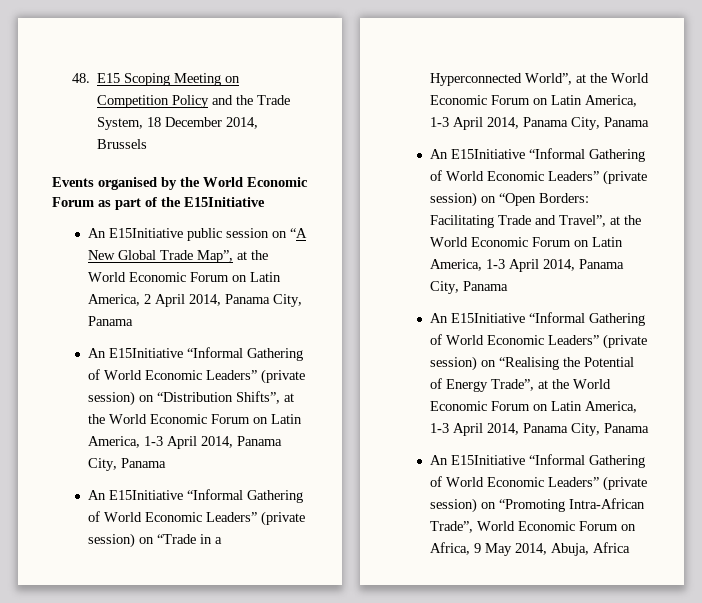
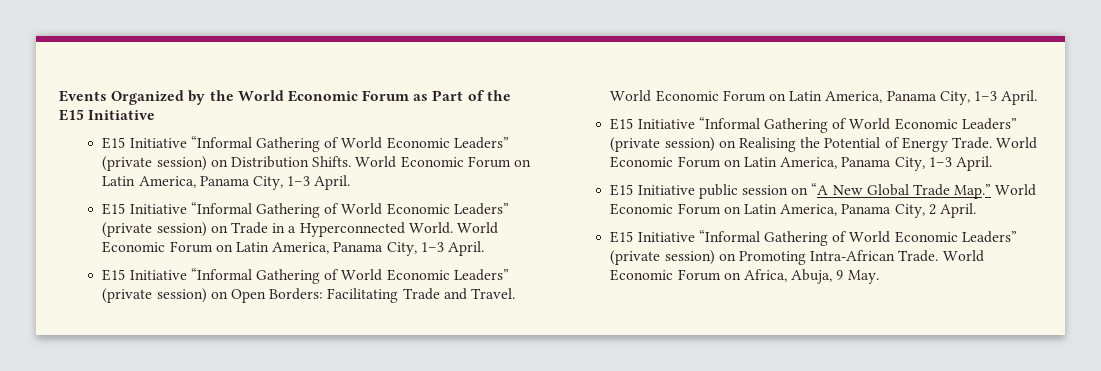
- 48. E15 Scoping Meeting on Competition Policy and the Trade System, 18 December 2014, Brussels
- Events organised by the World Economic Forum as part of the E15Initiative
- An E15Initiative public session on “A New Global Trade Map”, at the World Economic Forum on Latin America, 2 April 2014, Panama City, Panama
- An E15Initiative “Informal Gathering of World Economic Leaders” (private session) on “Distribution Shifts”, at the World Economic Forum on Latin America, 1-3 April 2014, Panama City, Panama
- An E15Initiative “Informal Gathering of World Economic Leaders” (private session) on “Trade in a Hyperconnected World”, at the World Economic Forum on Latin America, 1-3 April 2014, Panama City, Panama
- An E15Initiative “Informal Gathering of World Economic Leaders” (private session) on “Open Borders: Facilitating Trade and Travel”, at the World Economic Forum on Latin America, 1-3 April 2014, Panama City, Panama
- An E15Initiative “Informal Gathering of World Economic Leaders” (private session) on “Realising the Potential of Energy Trade”, at the World Economic Forum on Latin America, 1-3 April 2014, Panama City, Panama
- An E15Initiative “Informal Gathering of World Economic Leaders” (private session) on “Promoting Intra-African Trade”, World Economic Forum on Africa, 9 May 2014, Abuja, Africa
+ Events Organized by the World Economic Forum as Part of the E15 Initiative
+ E15 Initiative “Informal Gathering of World Economic Leaders” (private session) on Distribution Shifts. World Economic Forum on Latin America, Panama City, 1–3 April.
+ E15 Initiative “Informal Gathering of World Economic Leaders” (private session) on Trade in a Hyperconnected World. World Economic Forum on Latin America, Panama City, 1–3 April.
+ E15 Initiative “Informal Gathering of World Economic Leaders” (private session) on Open Borders: Facilitating Trade and Travel. World Economic Forum on Latin America, Panama City, 1–3 April.
+ E15 Initiative “Informal Gathering of World Economic Leaders” (private session) on Realising the Potential of Energy Trade. World Economic Forum on Latin America, Panama City, 1–3 April.
+ E15 Initiative public session on “A New Global Trade Map.” World Economic Forum on Latin America, Panama City, 2 April.
+ E15 Initiative “Informal Gathering of World Economic Leaders” (private session) on Promoting Intra-African Trade. World Economic Forum on Africa, Abuja, 9 May.

